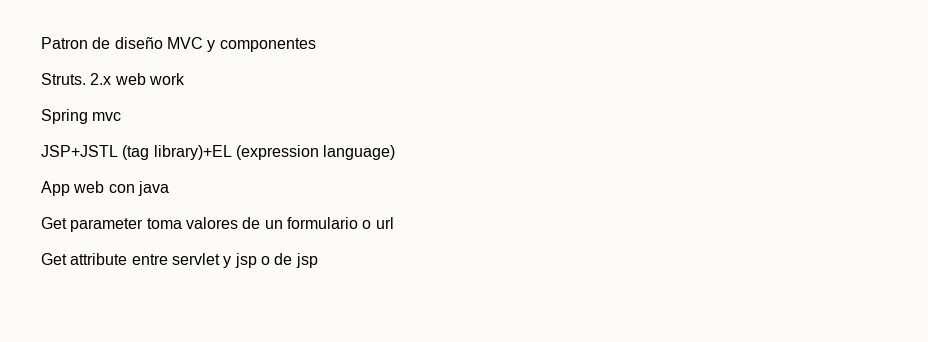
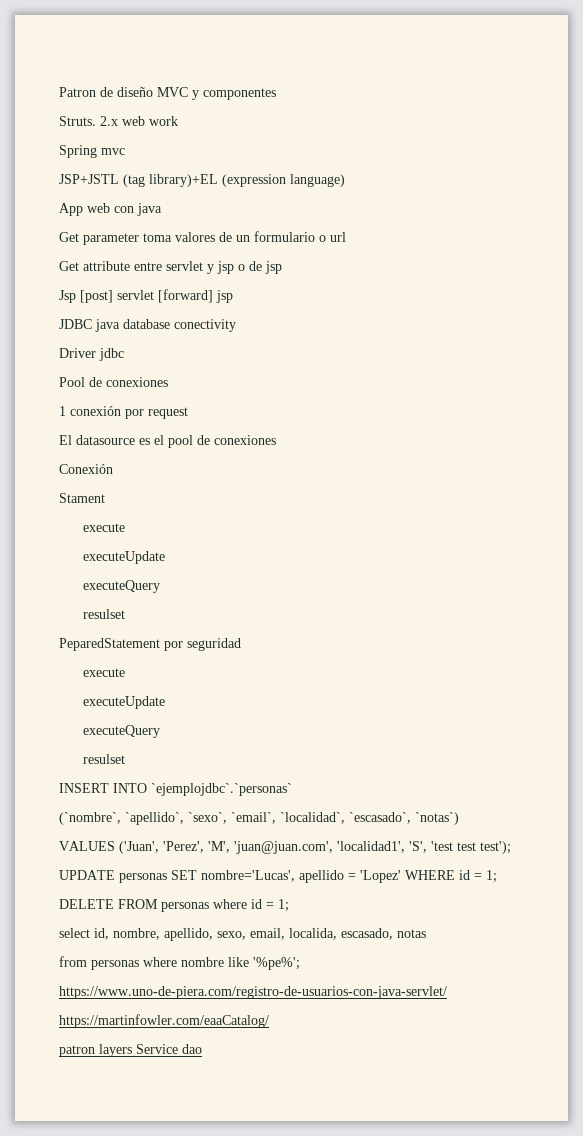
+ Jsp [post] servlet [forward] jsp
+ JDBC java database conectivity
+ Driver jdbc
+ Pool de conexiones
+ 1 conexión por request
+ El datasource es el pool de conexiones
+ Conexión
+ Stament
+ execute
+ executeUpdate
+ executeQuery
+ resulset
+ PeparedStatement por seguridad
+ execute
+ executeUpdate
+ executeQuery
+ resulset
+ INSERT INTO `ejemplojdbc`.`personas`
+ (`nombre`, `apellido`, `sexo`, `email`, `localidad`, `escasado`, `notas`)
+ VALUES ('Juan', 'Perez', 'M', 'juan@juan.com', 'localidad1', 'S', 'test test test');
+ UPDATE personas SET nombre='Lucas', apellido = 'Lopez' WHERE id = 1;
+ DELETE FROM personas where id = 1;
+ select id, nombre, apellido, sexo, email, localida, escasado, notas
+ from personas where nombre like '%pe%';
+ https://www.uno-de-piera.com/registro-de-usuarios-con-java-servlet/
+ https://martinfowler.com/eaaCatalog/
+ patron layers Service dao

